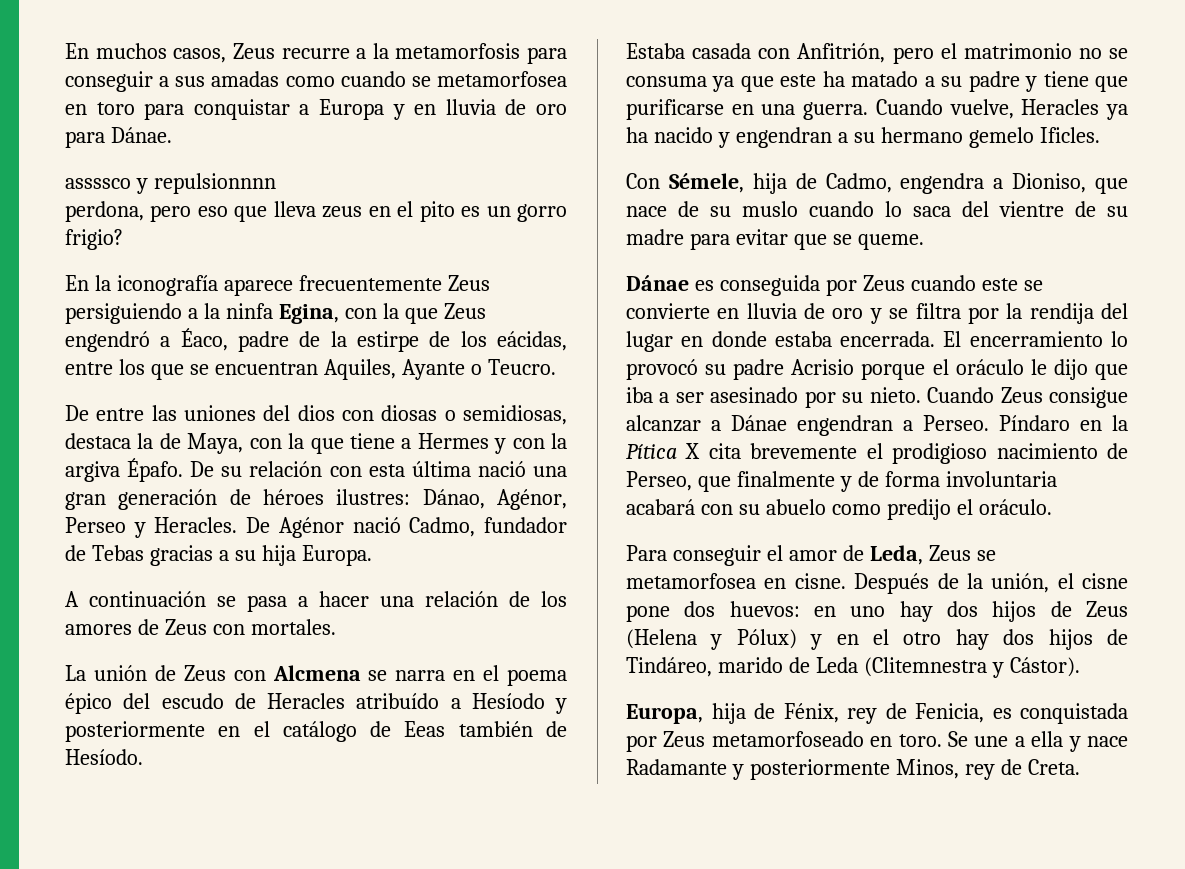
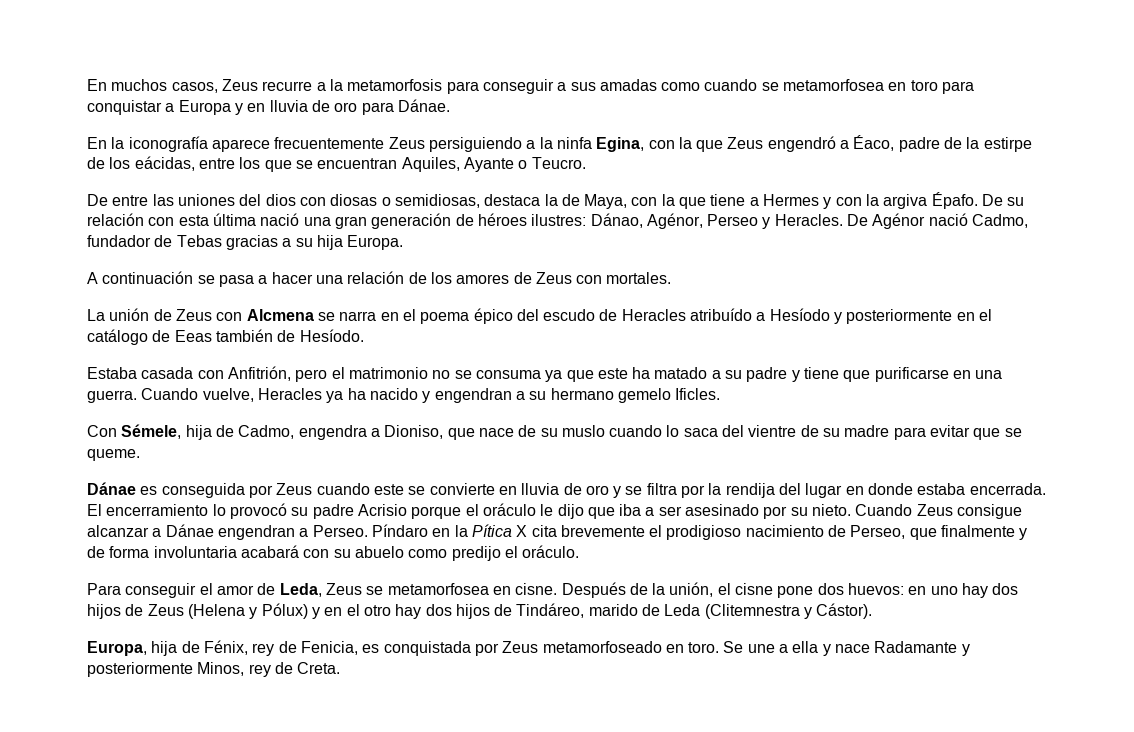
- assssco y repulsionnnn
- perdona, pero eso que lleva zeus en el pito es un gorro frigio?

